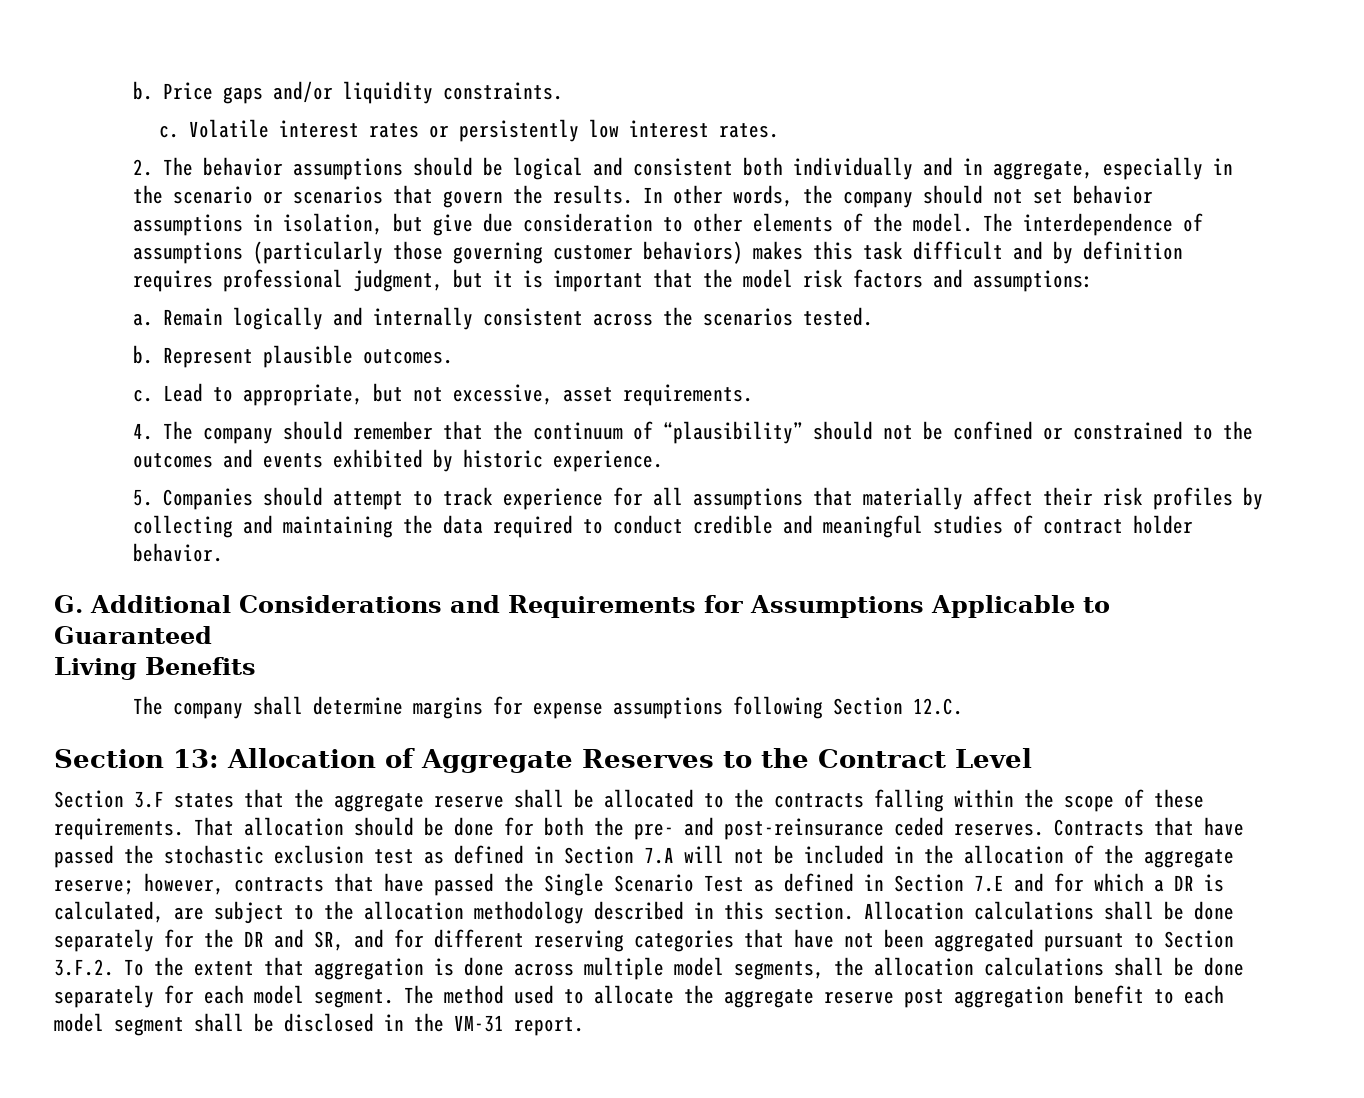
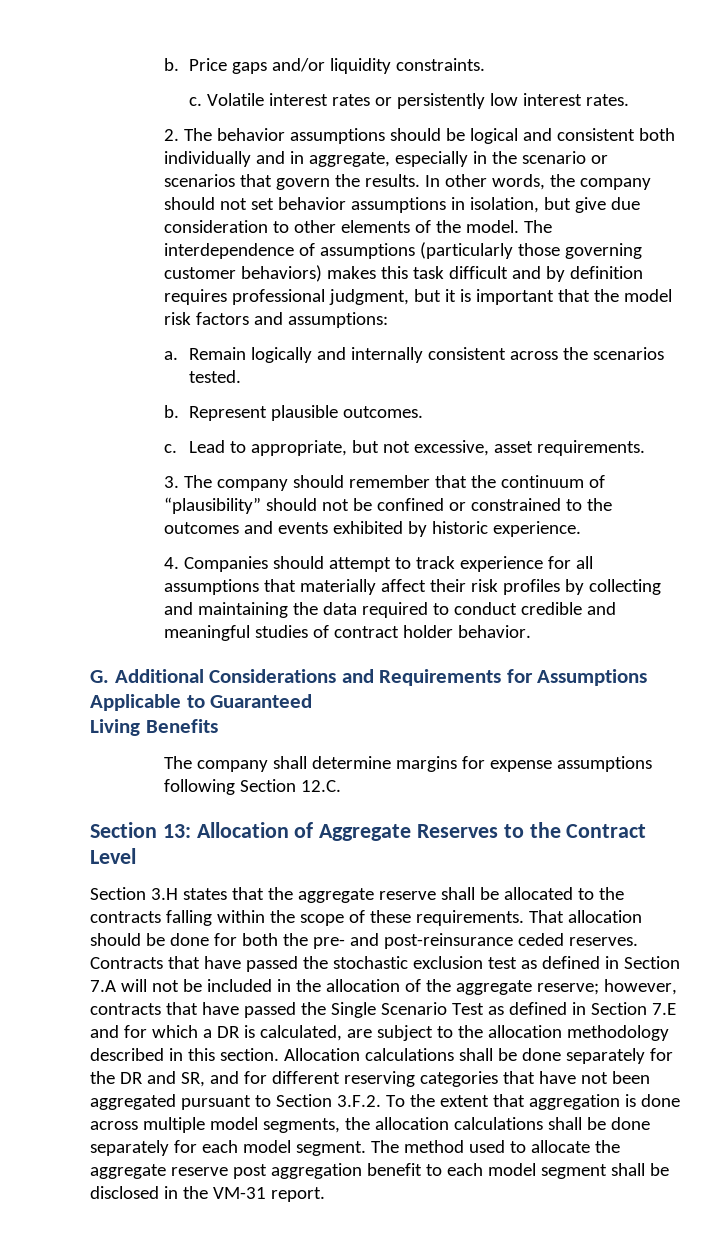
- 4. The company should remember that the continuum of “plausibility” should not be confined or constrained to the outcomes and events exhibited by historic experience.
+ 3. The company should remember that the continuum of “plausibility” should not be confined or constrained to the outcomes and events exhibited by historic experience.
- 5. Companies should attempt to track experience for all assumptions that materially affect their risk profiles by collecting and maintaining the data required to conduct credible and meaningful studies of contract holder behavior.
+ 4. Companies should attempt to track experience for all assumptions that materially affect their risk profiles by collecting and maintaining the data required to conduct credible and meaningful studies of contract holder behavior.
- Section 3.F states that the aggregate reserve shall be allocated to the contracts falling within the scope of these requirements.
+ Section 3.H states that the aggregate reserve shall be allocated to the contracts falling within the scope of these requirements.

